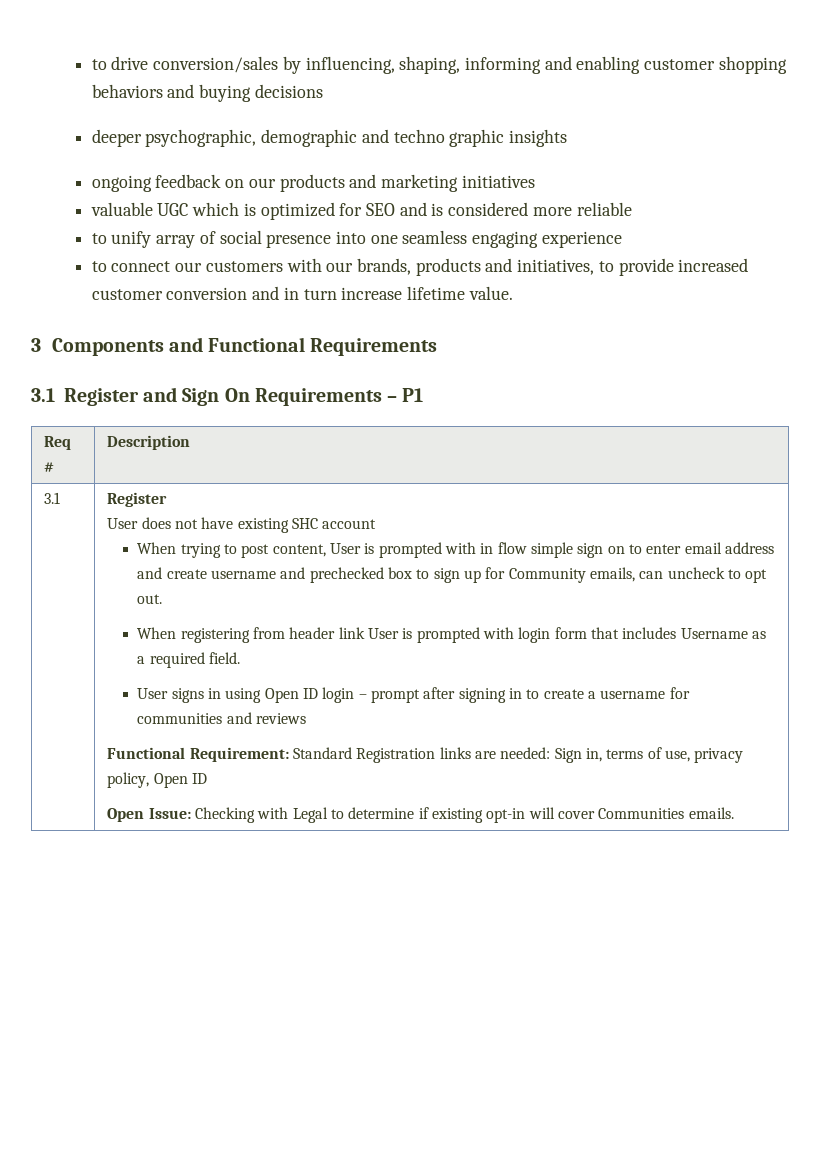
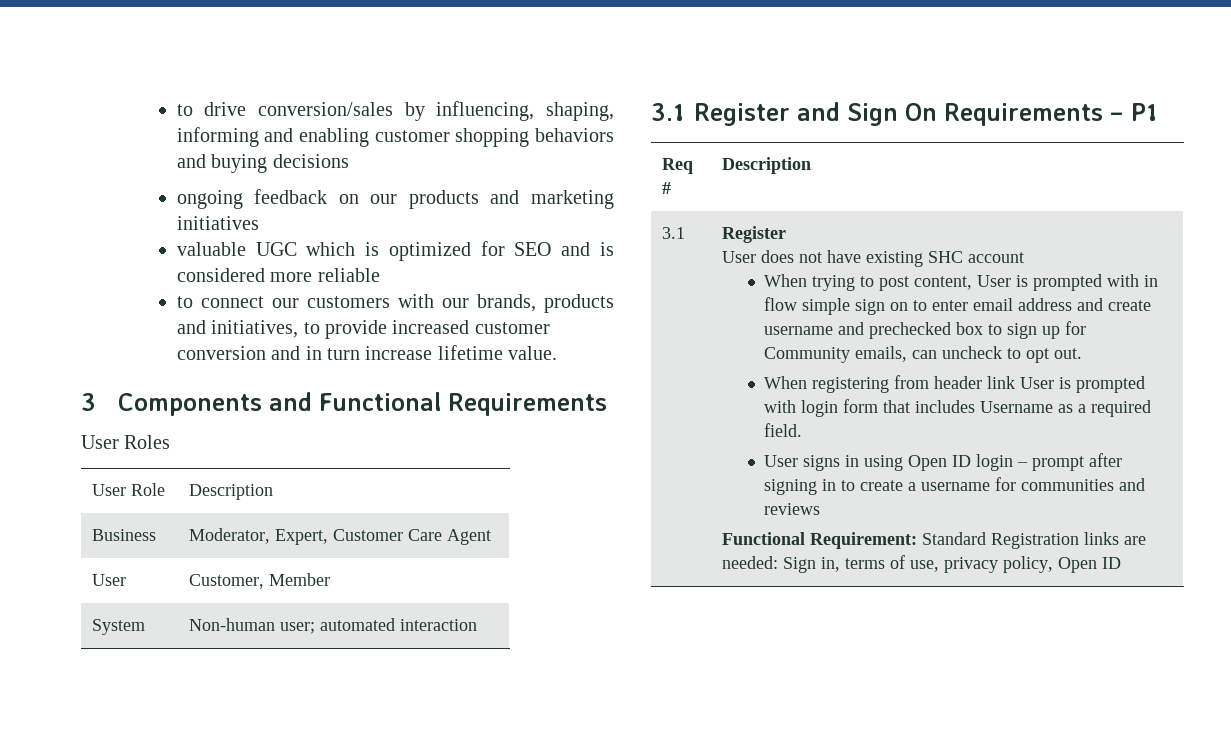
- deeper psychographic, demographic and techno graphic insights
- to unify array of social presence into one seamless engaging experience
+ User Roles
+ User Role | Description
+ Business | Moderator, Expert, Customer Care Agent
+ User | Customer, Member
+ System | Non-human user; automated interaction
- Open Issue: Checking with Legal to determine if existing opt-in will cover Communities emails.

